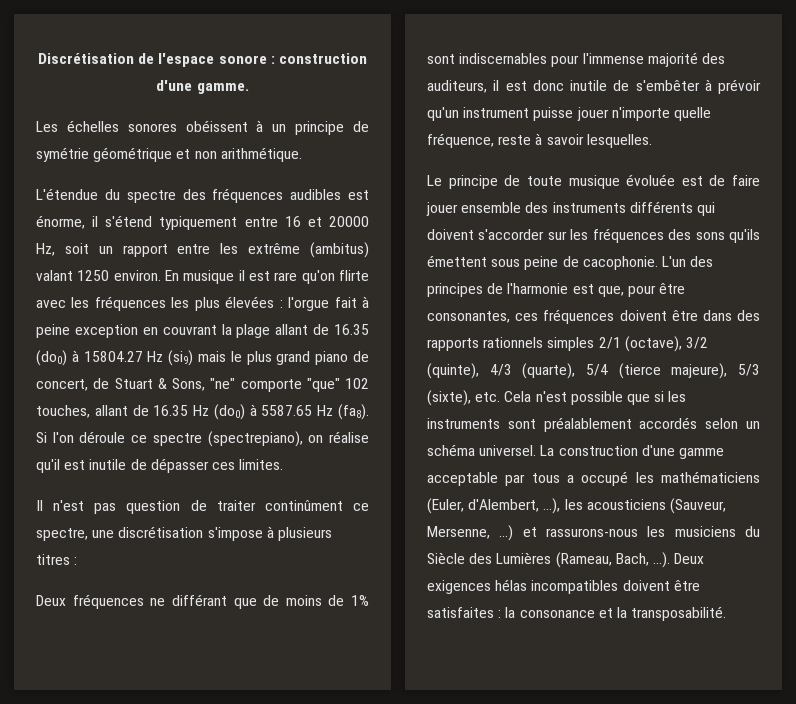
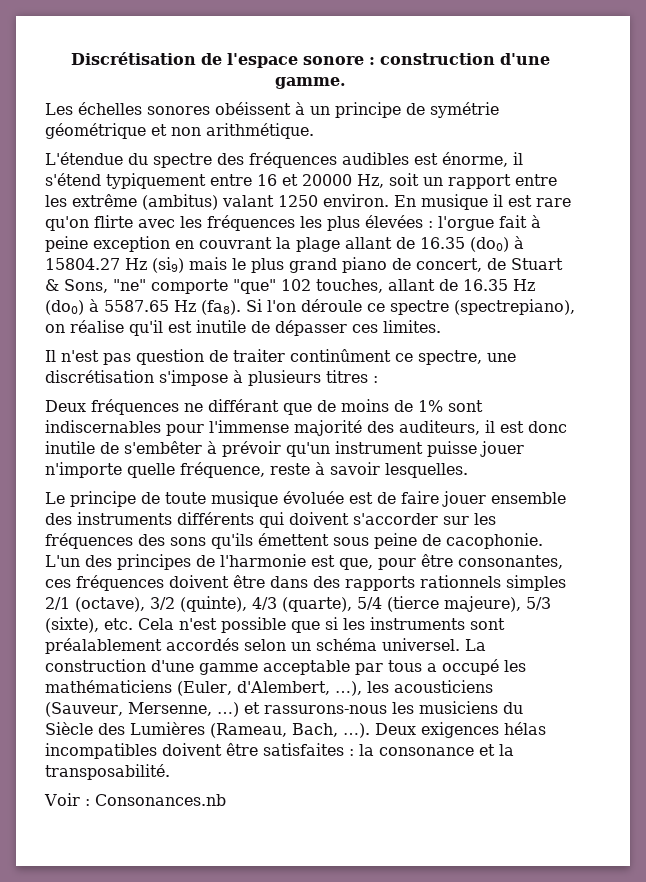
+ Voir : Consonances.nb

